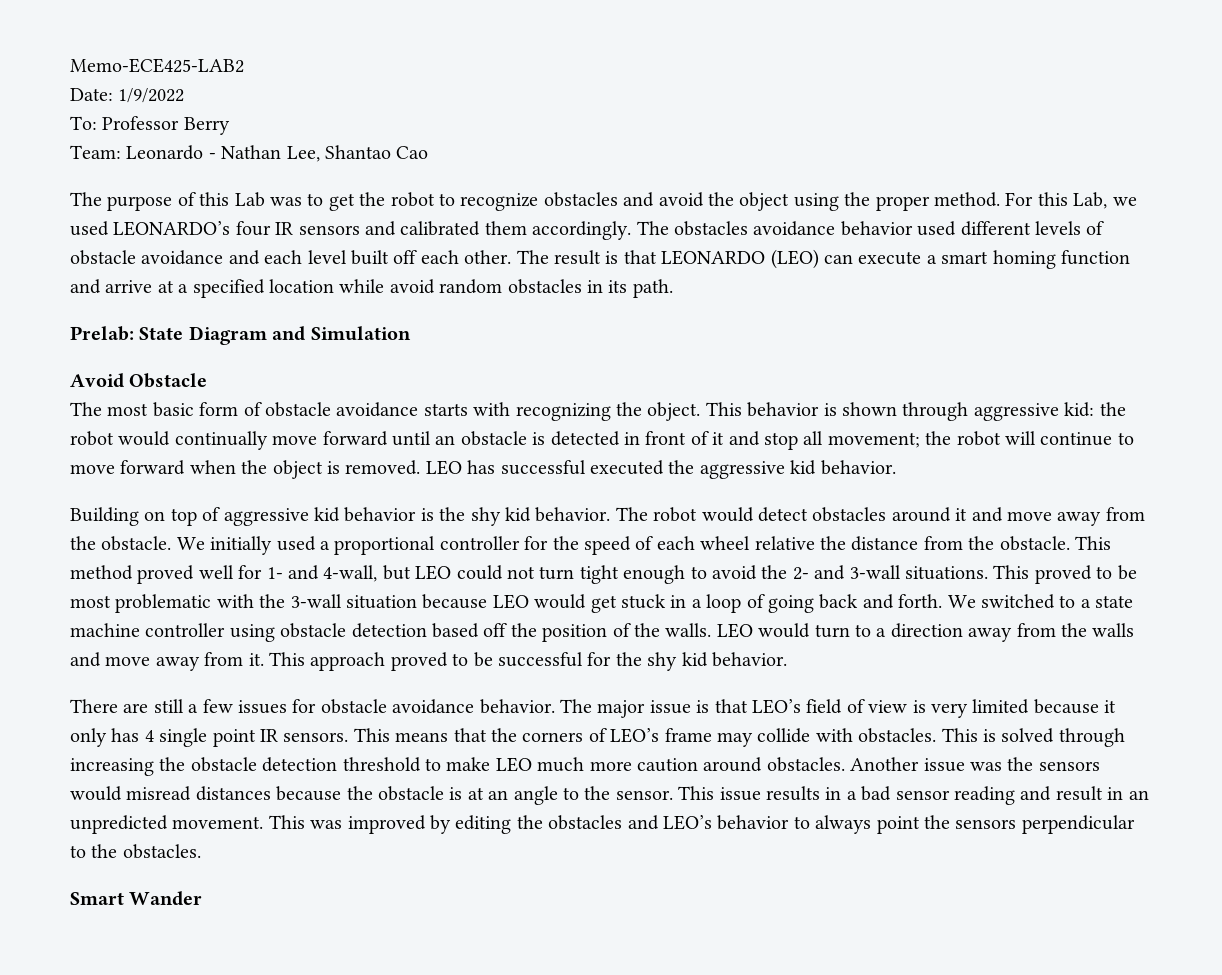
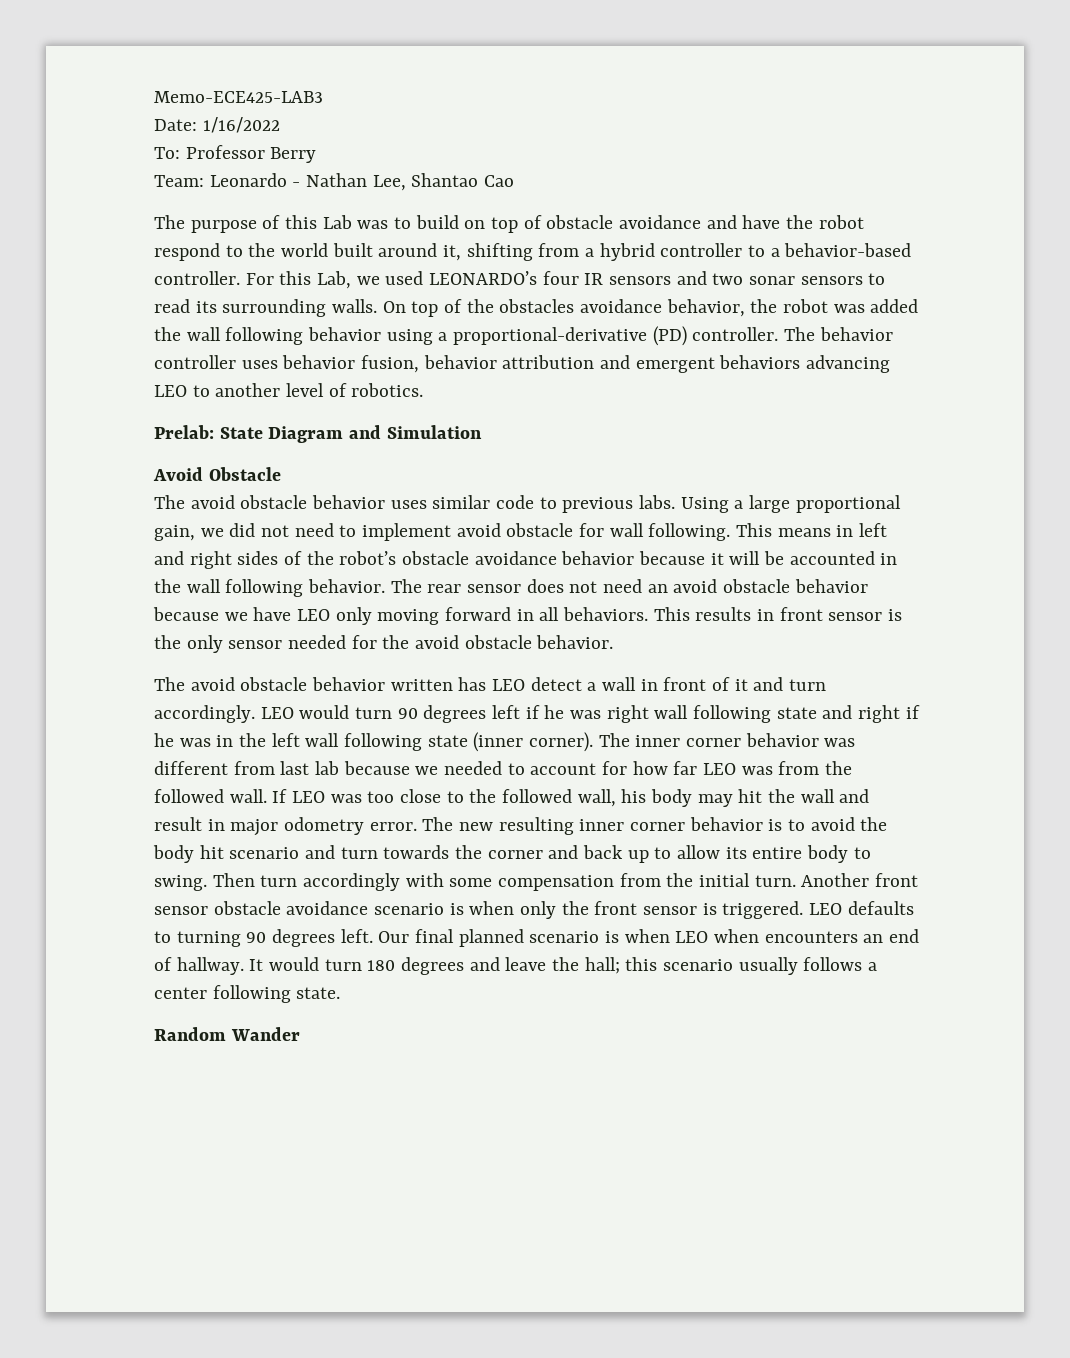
- Memo-ECE425-LAB2
+ Memo-ECE425-LAB3
- Date: 1/9/2022
+ Date: 1/16/2022
- The purpose of this Lab was to get the robot to recognize obstacles and avoid the object using the proper method.
+ The purpose of this Lab was to build on top of obstacle avoidance and have the robot respond to the world built around it, shifting from a hybrid controller to a behavior-based controller.
- For this Lab, we used LEONARDO’s four IR sensors and calibrated them accordingly. The obstacles avoidance behavior used different levels of obstacle avoidance and each level built off each other. The result is that LEONARDO (LEO) can execute a smart homing function and arrive at a specified location while avoid random obstacles in its path.
+ For this Lab, we used LEONARDO’s four IR sensors and two sonar sensors to read its surrounding walls. On top of the obstacles avoidance behavior, the robot was added the wall following behavior using a proportional-derivative (PD) controller. The behavior controller uses behavior fusion, behavior attribution and emergent behaviors advancing LEO to another level of robotics.
- The most basic form of obstacle avoidance starts with recognizing the object. This behavior is shown through aggressive kid: the robot would continually move forward until an obstacle is detected in front of it and stop all movement; the robot will continue to move forward when the object is removed. LEO has successful executed the aggressive kid behavior.
- Building on top of aggressive kid behavior is the shy kid behavior. The robot would detect obstacles around it and move away from the obstacle. We initially used a proportional controller for the speed of each wheel relative the distance from the obstacle. This method proved well for 1- and 4-wall, but LEO could not turn tight enough to avoid the 2- and 3-wall situations. This proved to be most problematic with the 3-wall situation because LEO would get stuck in a loop of going back and forth. We switched to a state machine controller using obstacle detection based off the position of the walls. LEO would turn to a direction away from the walls and move away from it. This approach proved to be successful for the shy kid behavior.
- There are still a few issues for obstacle avoidance behavior. The major issue is that LEO’s field of view is very limited because it only has 4 single point IR sensors. This means that the corners of LEO’s frame may collide with obstacles. This is solved through increasing the obstacle detection threshold to make LEO much more caution around obstacles. Another issue was the sensors would misread distances because the obstacle is at an angle to the sensor. This issue results in a bad sensor reading and result in an unpredicted movement. This was improved by editing the obstacles and LEO’s behavior to always point the sensors perpendicular to the obstacles.
- Smart Wander
+ The avoid obstacle behavior uses similar code to previous labs. Using a large proportional gain, we did not need to implement avoid obstacle for wall following. This means in left and right sides of the robot’s obstacle avoidance behavior because it will be accounted in the wall following behavior. The rear sensor does not need an avoid obstacle behavior because we have LEO only moving forward in all behaviors. This results in front sensor is the only sensor needed for the avoid obstacle behavior.
+ The avoid obstacle behavior written has LEO detect a wall in front of it and turn accordingly. LEO would turn 90 degrees left if he was right wall following state and right if he was in the left wall following state (inner corner). The inner corner behavior was different from last lab because we needed to account for how far LEO was from the followed wall. If LEO was too close to the followed wall, his body may hit the wall and result in major odometry error. The new resulting inner corner behavior is to avoid the body hit scenario and turn towards the corner and back up to allow its entire body to swing. Then turn accordingly with some compensation from the initial turn. Another front sensor obstacle avoidance scenario is when only the front sensor is triggered. LEO defaults to turning 90 degrees left. Our final planned scenario is when LEO when encounters an end of hallway. It would turn 180 degrees and leave the hall; this scenario usually follows a center following state.
+ Random Wander

